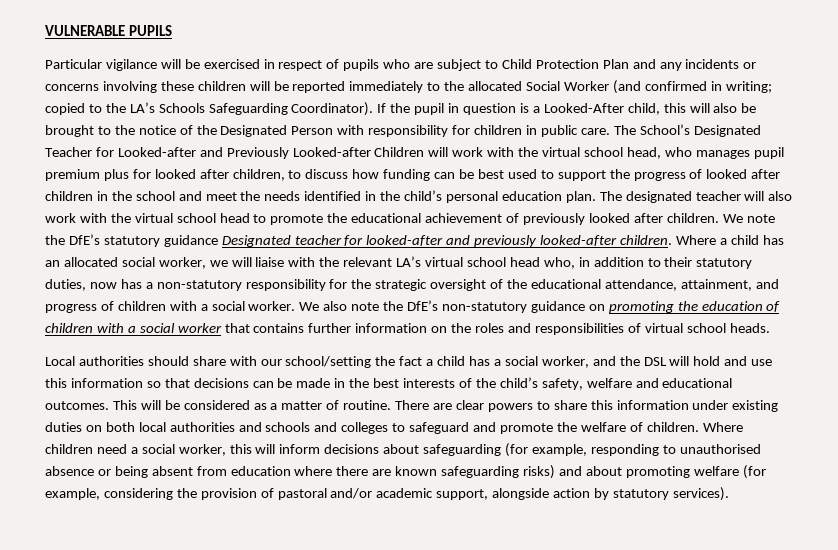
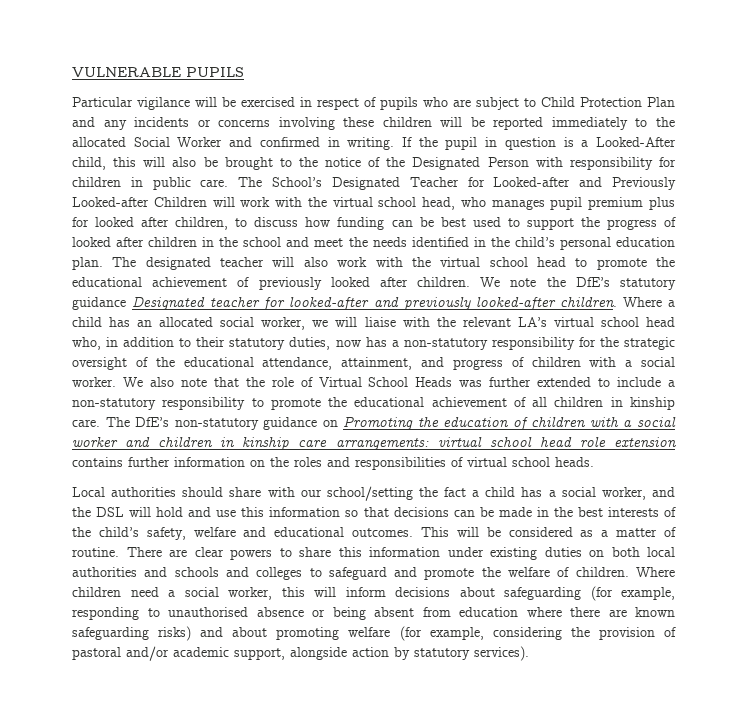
- Particular vigilance will be exercised in respect of pupils who are subject to Child Protection Plan and any incidents or concerns involving these children will be reported immediately to the allocated Social Worker (and confirmed in writing; copied to the LA’s Schools Safeguarding Coordinator).
+ Particular vigilance will be exercised in respect of pupils who are subject to Child Protection Plan and any incidents or concerns involving these children will be reported immediately to the allocated Social Worker and confirmed in writing.
- We also note the DfE’s non-statutory guidance on promoting the education of children with a social worker that contains further information on the roles and responsibilities of virtual school heads.
+ We also note that the role of Virtual School Heads was further extended to include a non-statutory responsibility to promote the educational achievement of all children in kinship care. The DfE’s non-statutory guidance on Promoting the education of children with a social worker and children in kinship care arrangements: virtual school head role extension contains further information on the roles and responsibilities of virtual school heads.

